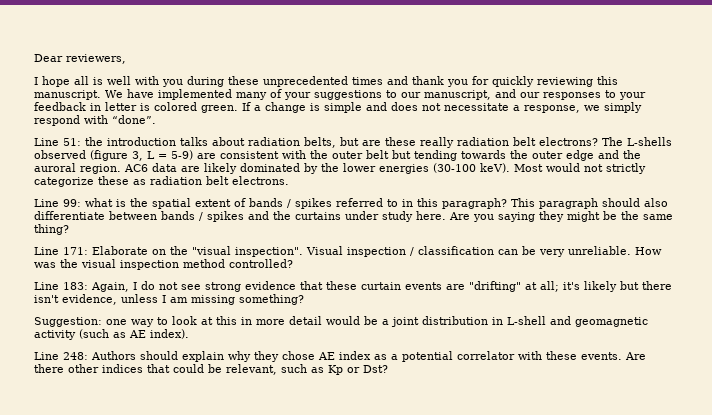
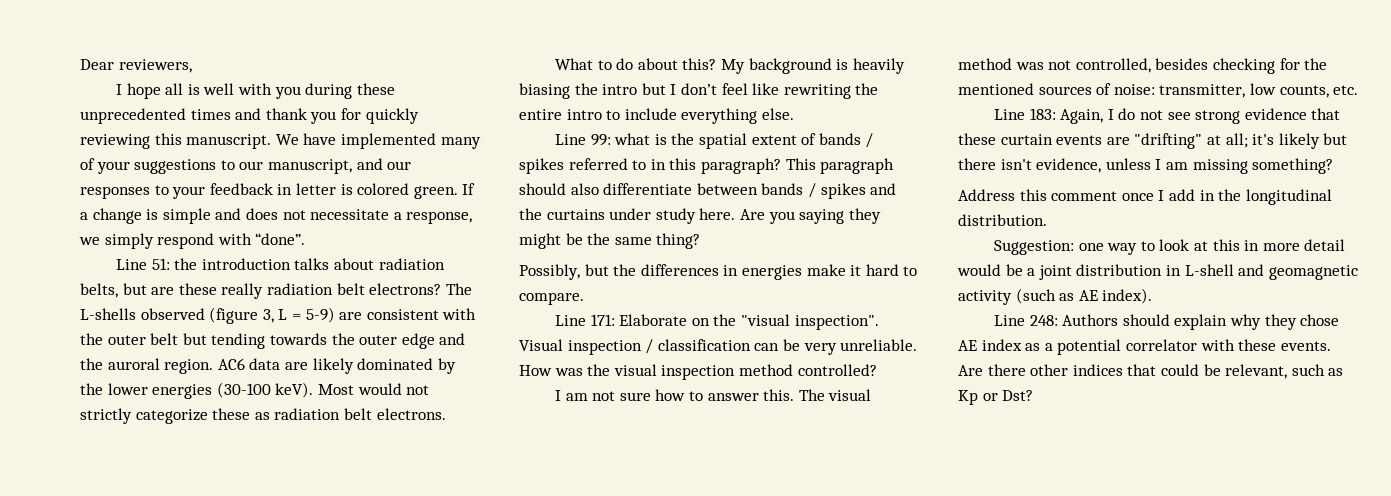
+ What to do about this? My background is heavily biasing the intro but I don’t feel like rewriting the entire intro to include everything else.
+ Possibly, but the differences in energies make it hard to compare.
+ I am not sure how to answer this. The visual method was not controlled, besides checking for the mentioned sources of noise: transmitter, low counts, etc.
+ Address this comment once I add in the longitudinal distribution.

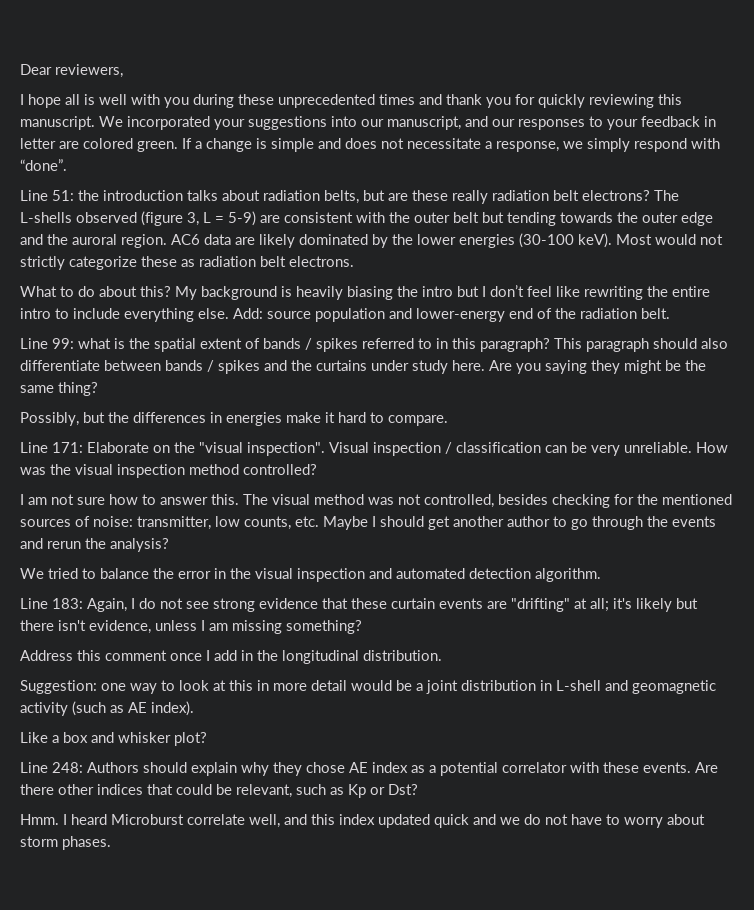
- We have implemented many of your suggestions to our manuscript, and our responses to your feedback in letter is colored green.
+ We incorporated your suggestions into our manuscript, and our responses to your feedback in letter are colored green.
+ Add: source population and lower-energy end of the radiation belt.
- The visual method was not controlled, besides checking for the mentioned sources of noise: transmitter, low counts, etc.
+ The visual method was not controlled, besides checking for the mentioned sources of noise: transmitter, low counts, etc. Maybe I should get another author to go through the events and rerun the analysis?
+ We tried to balance the error in the visual inspection and automated detection algorithm.
+ Like a box and whisker plot?
+ Hmm. I heard Microburst correlate well, and this index updated quick and we do not have to worry about storm phases.

